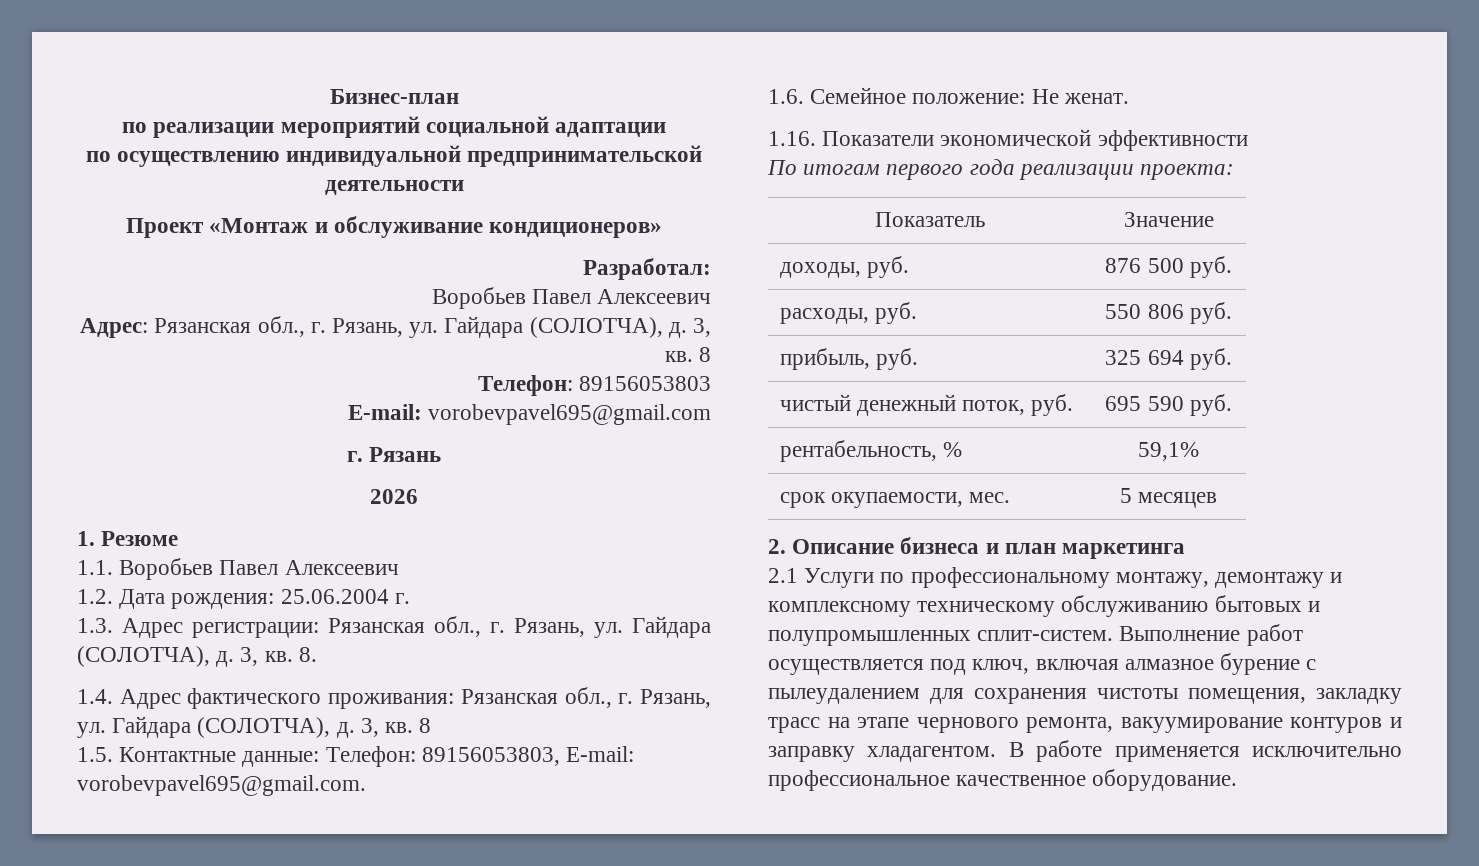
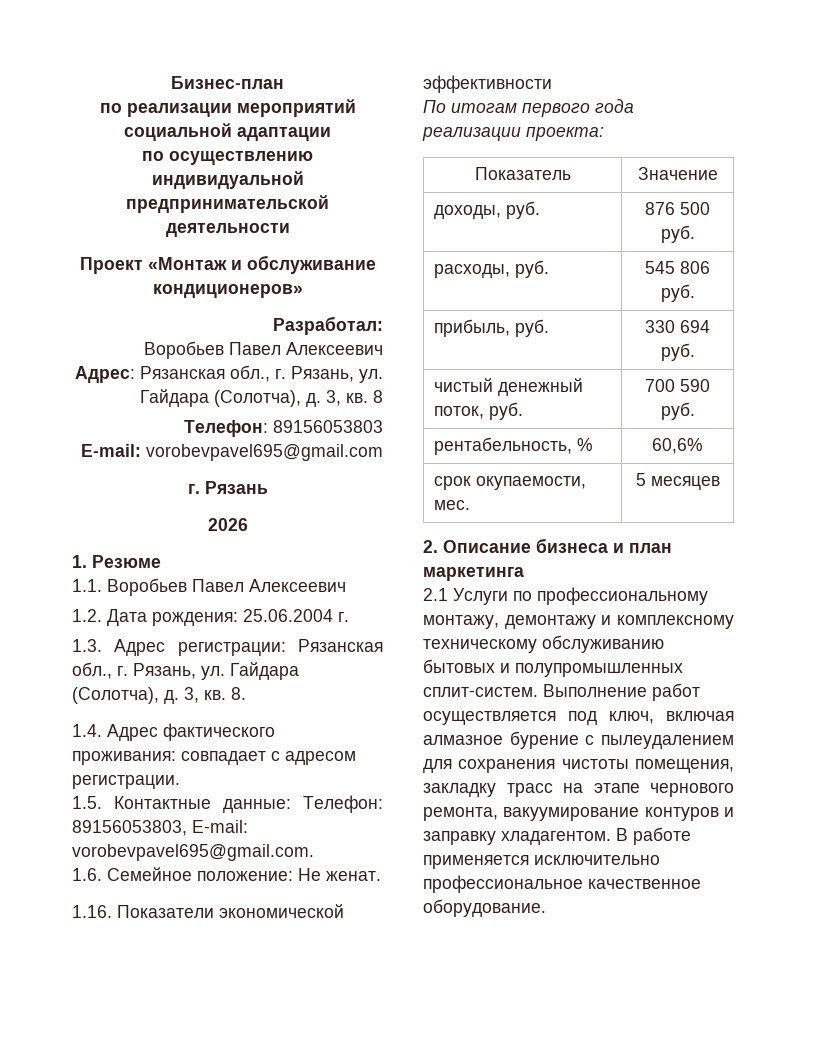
- Адрес: Рязанская обл., г. Рязань, ул. Гайдара (СОЛОТЧА), д.
+ Адрес: Рязанская обл., г. Рязань, ул. Гайдара (Солотча), д.
- 1.3. Адрес регистрации: Рязанская обл., г. Рязань, ул. Гайдара (СОЛОТЧА), д.
+ 1.3. Адрес регистрации: Рязанская обл., г. Рязань, ул. Гайдара (Солотча), д.
- 1.4. Адрес фактического проживания: Рязанская обл., г. Рязань, ул. Гайдара (СОЛОТЧА), д. 3, кв. 8
+ 1.4. Адрес фактического проживания: совпадает с адресом регистрации.
- расходы, руб. | 550 806 руб.
+ расходы, руб. | 545 806 руб.
- прибыль, руб. | 325 694 руб.
+ прибыль, руб. | 330 694 руб.
- чистый денежный поток, руб. | 695 590 руб.
+ чистый денежный поток, руб. | 700 590 руб.
- рентабельность, % | 59,1%
+ рентабельность, % | 60,6%

